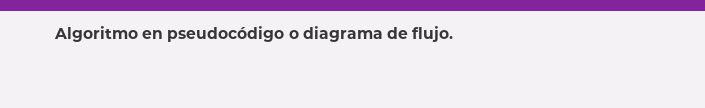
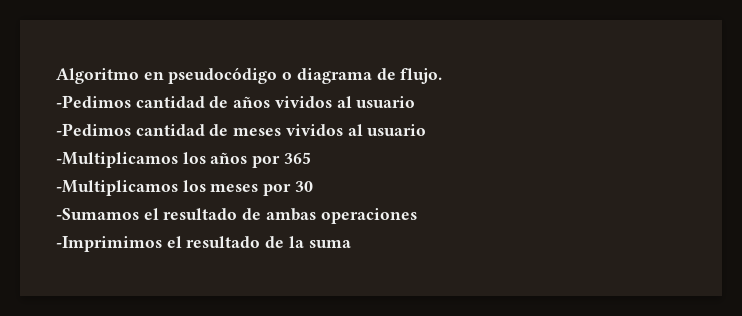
+ -Pedimos cantidad de años vividos al usuario
+ -Pedimos cantidad de meses vividos al usuario
+ -Multiplicamos los años por 365
+ -Multiplicamos los meses por 30
+ -Sumamos el resultado de ambas operaciones
+ -Imprimimos el resultado de la suma

